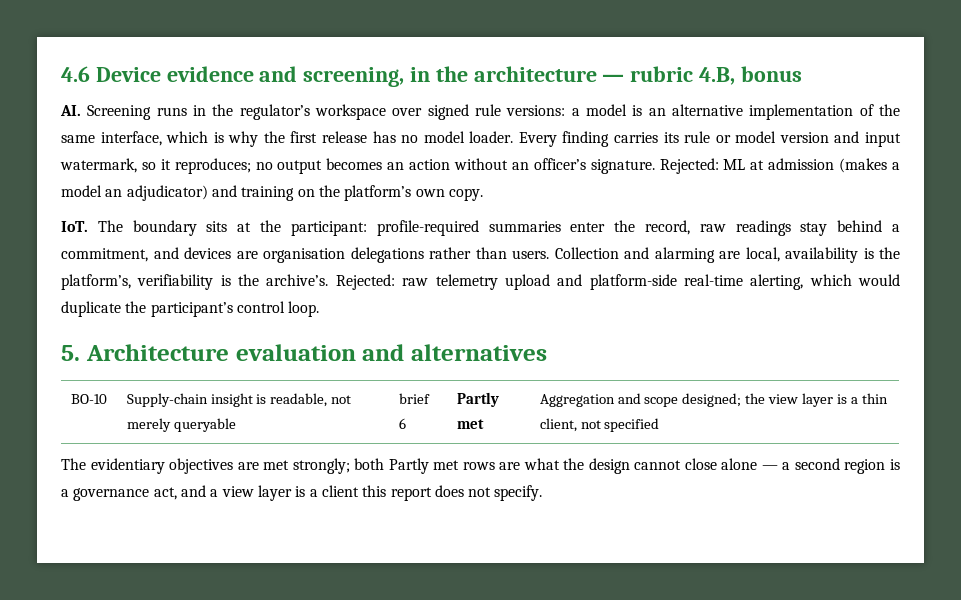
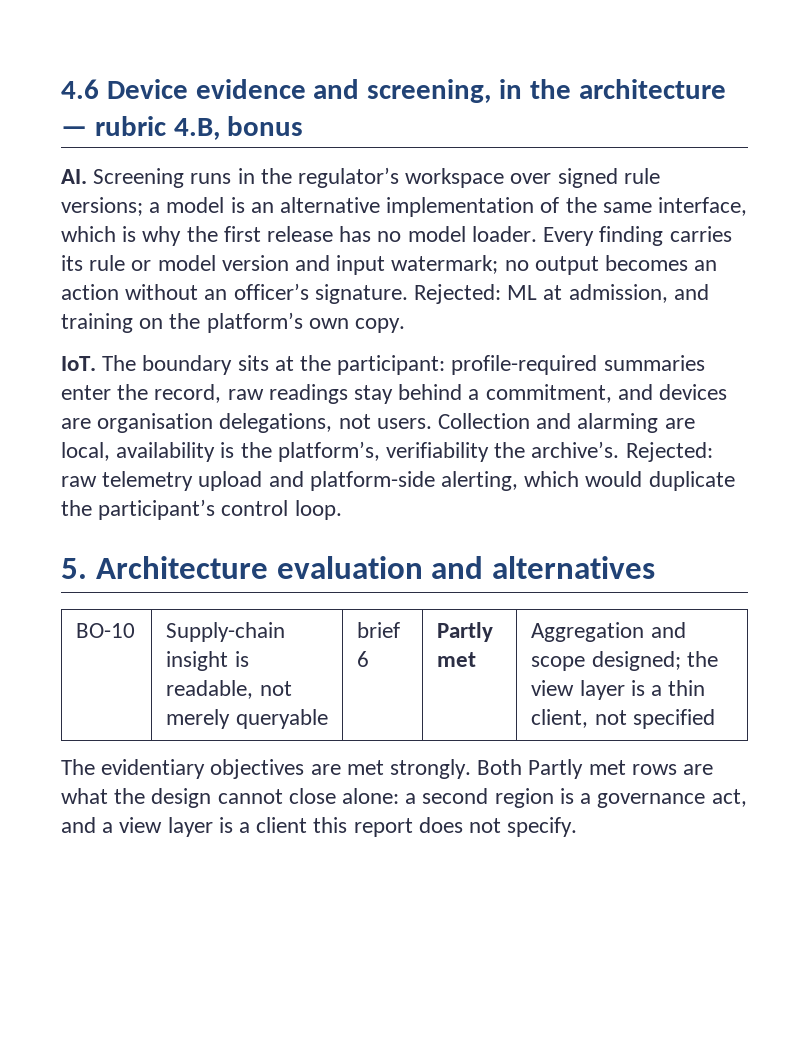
- AI. Screening runs in the regulator’s workspace over signed rule versions: a model is an alternative implementation of the same interface, which is why the first release has no model loader.
+ AI. Screening runs in the regulator’s workspace over signed rule versions; a model is an alternative implementation of the same interface, which is why the first release has no model loader.
- Every finding carries its rule or model version and input watermark, so it reproduces; no output becomes an action without an officer’s signature.
+ Every finding carries its rule or model version and input watermark; no output becomes an action without an officer’s signature.
- Rejected: ML at admission (makes a model an adjudicator) and training on the platform’s own copy.
+ Rejected: ML at admission, and training on the platform’s own copy.
- IoT. The boundary sits at the participant: profile-required summaries enter the record, raw readings stay behind a commitment, and devices are organisation delegations rather than users.
+ IoT. The boundary sits at the participant: profile-required summaries enter the record, raw readings stay behind a commitment, and devices are organisation delegations, not users.
- Collection and alarming are local, availability is the platform’s, verifiability is the archive’s.
+ Collection and alarming are local, availability is the platform’s, verifiability the archive’s.
- Rejected: raw telemetry upload and platform-side real-time alerting, which would duplicate the participant’s control loop.
+ Rejected: raw telemetry upload and platform-side alerting, which would duplicate the participant’s control loop.
- The evidentiary objectives are met strongly; both Partly met rows are what the design cannot close alone — a second region is a governance act, and a view layer is a client this report does not specify.
+ The evidentiary objectives are met strongly. Both Partly met rows are what the design cannot close alone: a second region is a governance act, and a view layer is a client this report does not specify.

